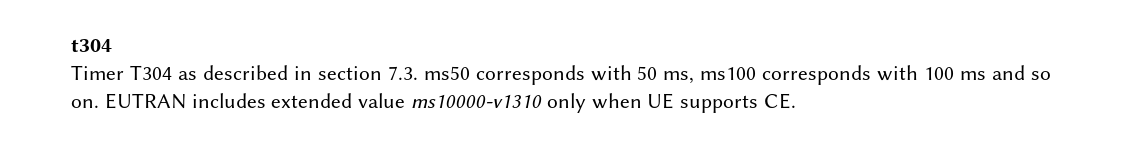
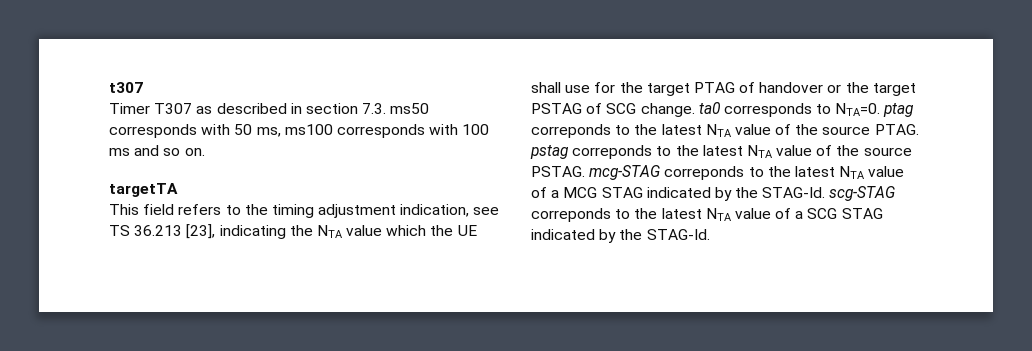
- t304
+ t307
- Timer T304 as described in section 7.3. ms50 corresponds with 50 ms, ms100 corresponds with 100 ms and so on. EUTRAN includes extended value ms10000-v1310 only when UE supports CE.
+ Timer T307 as described in section 7.3. ms50 corresponds with 50 ms, ms100 corresponds with 100 ms and so on.
+ targetTA
+ This field refers to the timing adjustment indication, see TS 36.213 [23], indicating the NTA value which the UE shall use for the target PTAG of handover or the target PSTAG of SCG change. ta0 corresponds to NTA=0. ptag correponds to the latest NTA value of the source PTAG. pstag correponds to the latest NTA value of the source PSTAG. mcg-STAG correponds to the latest NTA value of a MCG STAG indicated by the STAG-Id. scg-STAG correponds to the latest NTA value of a SCG STAG indicated by the STAG-Id.

